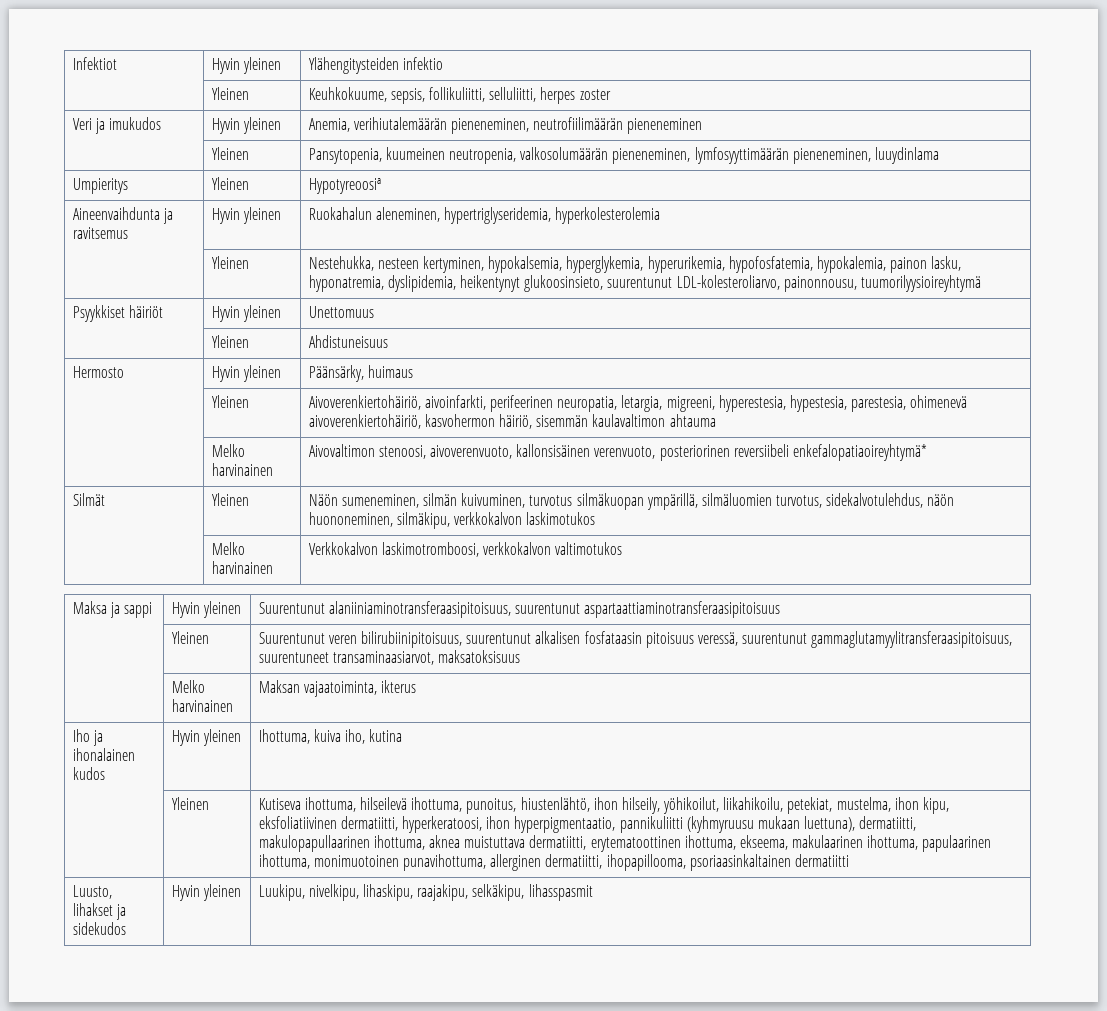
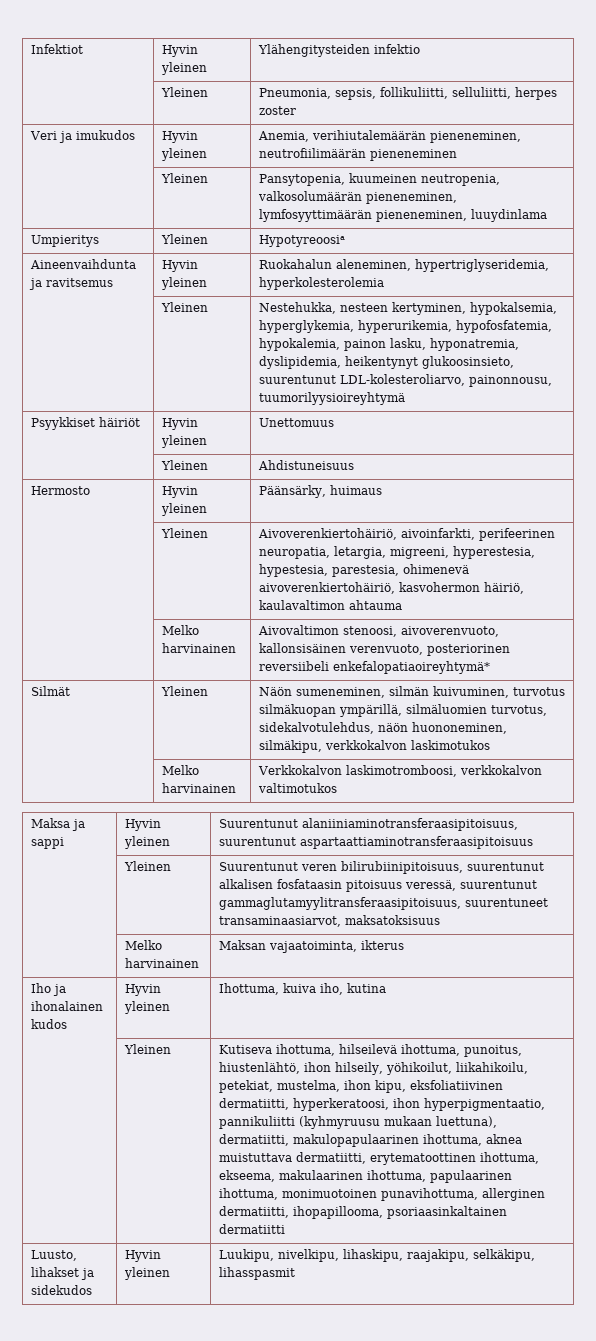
- | Yleinen | Keuhkokuume, sepsis, follikuliitti, selluliitti, herpes zoster
+ | Yleinen | Pneumonia, sepsis, follikuliitti, selluliitti, herpes zoster
- | Yleinen | Aivoverenkiertohäiriö, aivoinfarkti, perifeerinen neuropatia, letargia, migreeni, hyperestesia, hypestesia, parestesia, ohimenevä aivoverenkiertohäiriö, kasvohermon häiriö, sisemmän kaulavaltimon ahtauma
+ | Yleinen | Aivoverenkiertohäiriö, aivoinfarkti, perifeerinen neuropatia, letargia, migreeni, hyperestesia, hypestesia, parestesia, ohimenevä aivoverenkiertohäiriö, kasvohermon häiriö, kaulavaltimon ahtauma
- Kutiseva ihottuma, hilseilevä ihottuma, punoitus, hiustenlähtö, ihon hilseily, yöhikoilut, liikahikoilu, petekiat, mustelma, ihon kipu, eksfoliatiivinen dermatiitti, hyperkeratoosi, ihon hyperpigmentaatio, pannikuliitti (kyhmyruusu mukaan luettuna), dermatiitti, makulopapullaarinen ihottuma, aknea muistuttava dermatiitti, erytematoottinen ihottuma, ekseema, makulaarinen ihottuma, papulaarinen ihottuma, monimuotoinen punavihottuma, allerginen dermatiitti, ihopapillooma, psoriaasinkaltainen dermatiitti
+ Kutiseva ihottuma, hilseilevä ihottuma, punoitus, hiustenlähtö, ihon hilseily, yöhikoilut, liikahikoilu, petekiat, mustelma, ihon kipu, eksfoliatiivinen dermatiitti, hyperkeratoosi, ihon hyperpigmentaatio, pannikuliitti (kyhmyruusu mukaan luettuna), dermatiitti, makulopapulaarinen ihottuma, aknea muistuttava dermatiitti, erytematoottinen ihottuma, ekseema, makulaarinen ihottuma, papulaarinen ihottuma, monimuotoinen punavihottuma, allerginen dermatiitti, ihopapillooma, psoriaasinkaltainen dermatiitti

